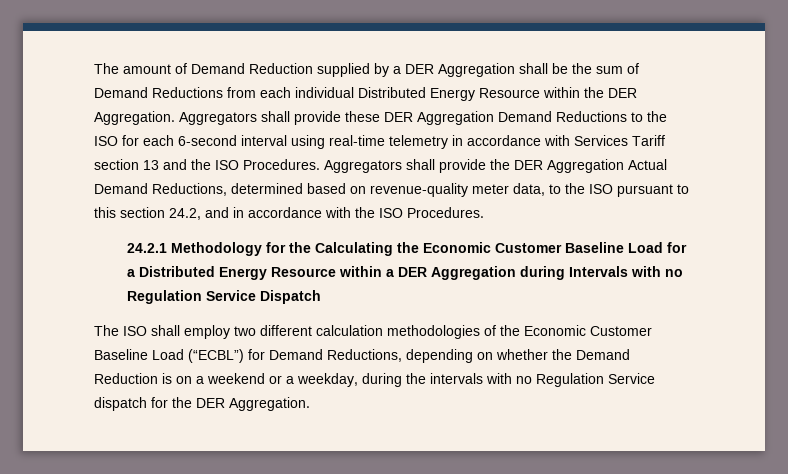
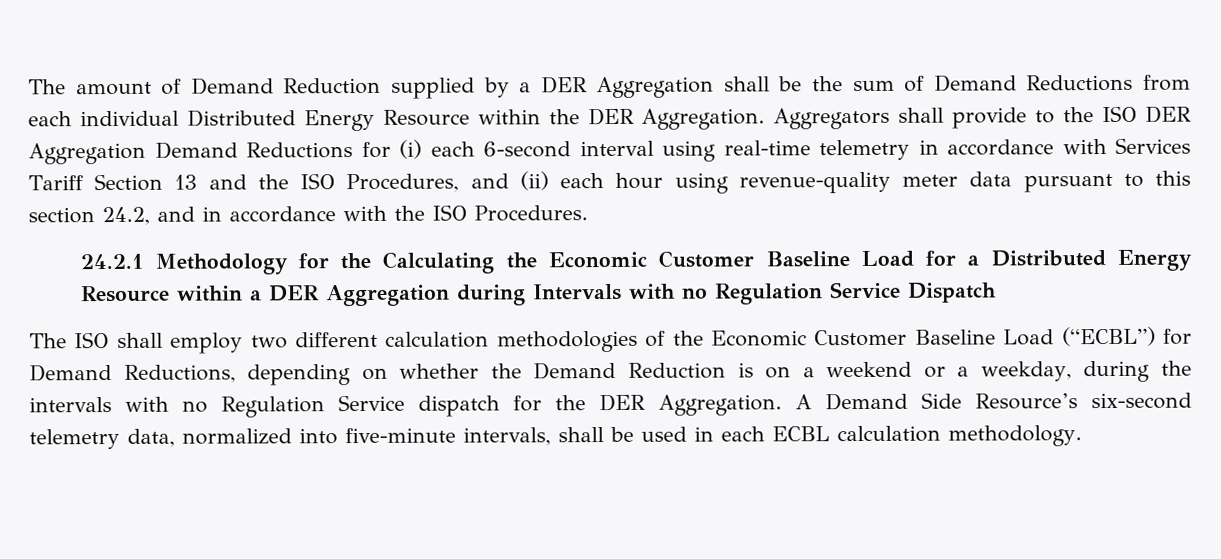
- Aggregators shall provide these DER Aggregation Demand Reductions to the ISO for each 6-second interval using real-time telemetry in accordance with Services Tariff section 13 and the ISO Procedures. Aggregators shall provide the DER Aggregation Actual Demand Reductions, determined based on revenue-quality meter data, to the ISO pursuant to this section 24.2, and in accordance with the ISO Procedures.
+ Aggregators shall provide to the ISO DER Aggregation Demand Reductions for (i) each 6-second interval using real-time telemetry in accordance with Services Tariff Section 13 and the ISO Procedures, and (ii) each hour using revenue-quality meter data pursuant to this section 24.2, and in accordance with the ISO Procedures.
+ A Demand Side Resource’s six-second telemetry data, normalized into five-minute intervals, shall be used in each ECBL calculation methodology.

